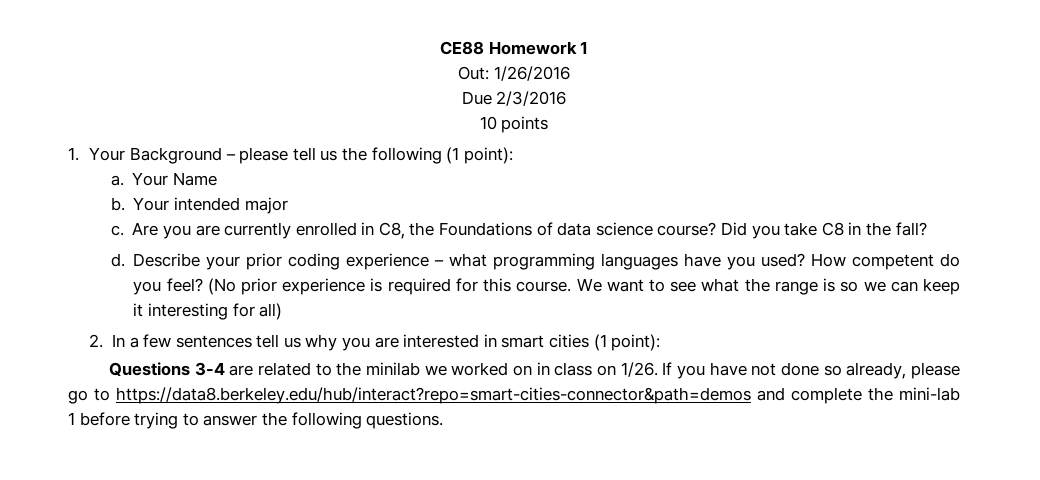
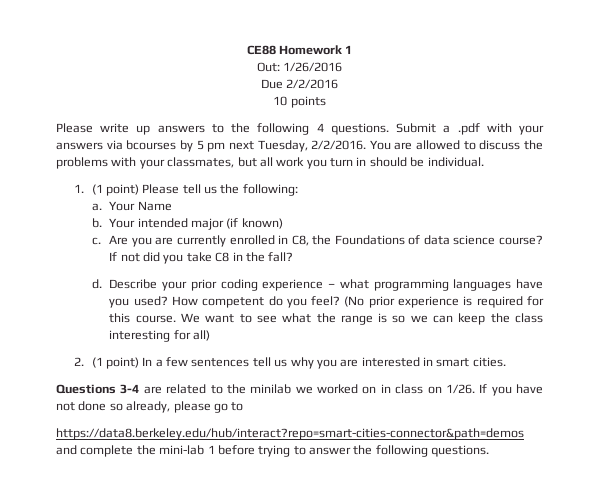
- Due 2/3/2016
+ Due 2/2/2016
- 1. Your Background – please tell us the following (1 point):
+ Please write up answers to the following 4 questions. Submit a .pdf with your answers via bcourses by 5 pm next Tuesday, 2/2/2016. You are allowed to discuss the problems with your classmates, but all work you turn in should be individual.
+ 1. (1 point) Please tell us the following:
- Your intended major
+ Your intended major (if known)
- Did you take C8 in the fall?
+ If not did you take C8 in the fall?
- We want to see what the range is so we can keep it interesting for all)
+ We want to see what the range is so we can keep the class interesting for all)
- 2. In a few sentences tell us why you are interested in smart cities (1 point):
+ 2. (1 point) In a few sentences tell us why you are interested in smart cities.
- If you have not done so already, please go to https://data8.berkeley.edu/hub/interact?repo=smart-cities-connector&path=demos and complete the mini-lab 1 before trying to answer the following questions.
+ If you have not done so already, please go to
+ https://data8.berkeley.edu/hub/interact?repo=smart-cities-connector&path=demos and complete the mini-lab 1 before trying to answer the following questions.

